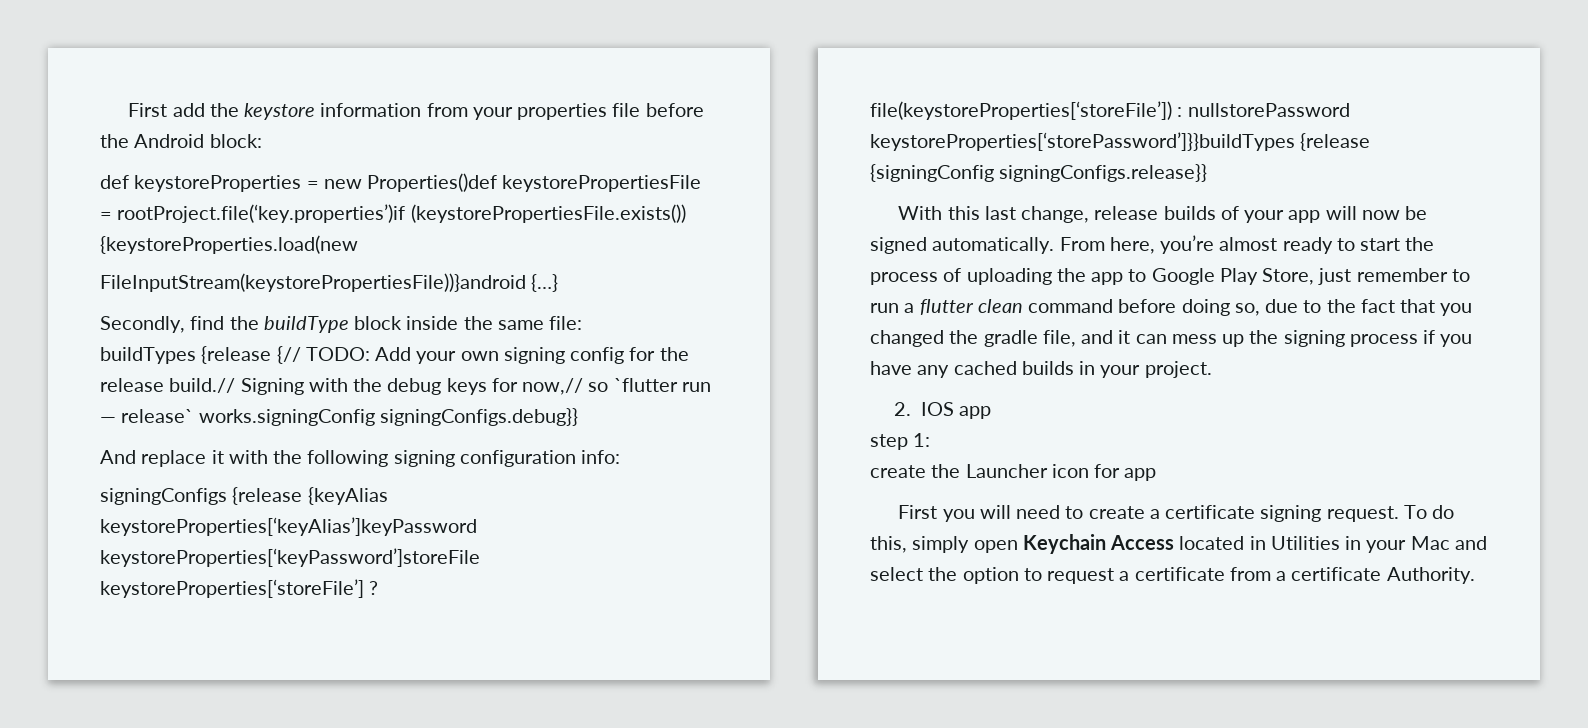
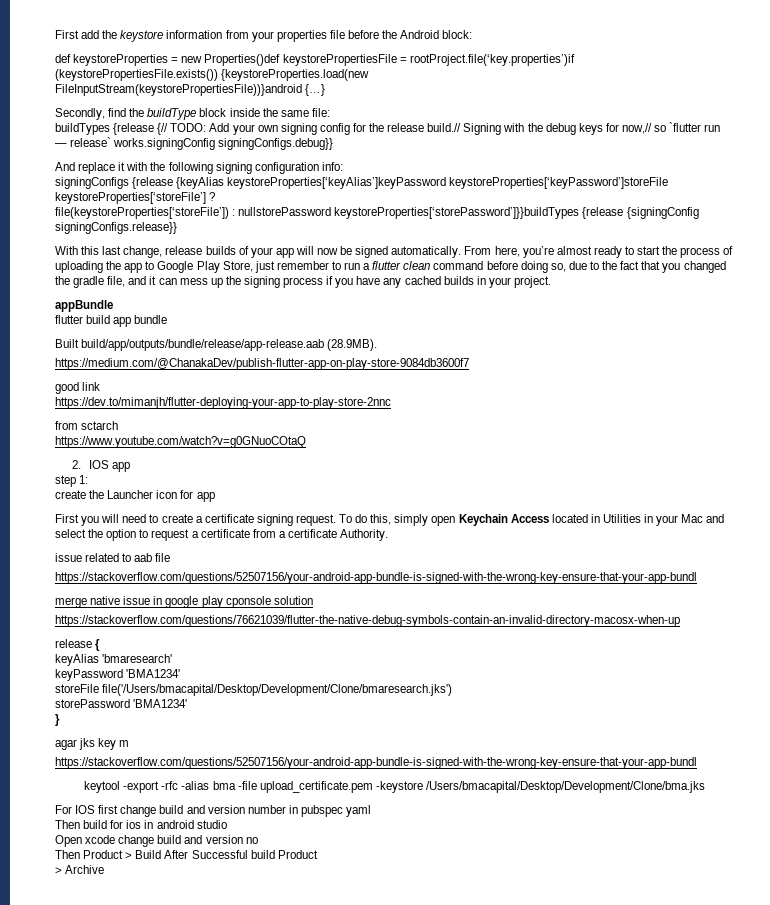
+ appBundle
+ flutter build app bundle
+ Built build/app/outputs/bundle/release/app-release.aab (28.9MB).
+ https://medium.com/@ChanakaDev/publish-flutter-app-on-play-store-9084db3600f7
+ good link
+ https://dev.to/mimanjh/flutter-deploying-your-app-to-play-store-2nnc
+ from sctarch
+ https://www.youtube.com/watch?v=g0GNuoCOtaQ
+ issue related to aab file
+ https://stackoverflow.com/questions/52507156/your-android-app-bundle-is-signed-with-the-wrong-key-ensure-that-your-app-bundl
+ merge native issue in google play cponsole solution
+ https://stackoverflow.com/questions/76621039/flutter-the-native-debug-symbols-contain-an-invalid-directory-macosx-when-up
+ release {
+ keyAlias 'bmaresearch'
+ keyPassword 'BMA1234'
+ storeFile file('/Users/bmacapital/Desktop/Development/Clone/bmaresearch.jks')
+ storePassword 'BMA1234'
+ }
+ agar jks key m
+ https://stackoverflow.com/questions/52507156/your-android-app-bundle-is-signed-with-the-wrong-key-ensure-that-your-app-bundl
+ keytool -export -rfc -alias bma -file upload_certificate.pem -keystore /Users/bmacapital/Desktop/Development/Clone/bma.jks
+ For IOS first change build and version number in pubspec yaml
+ Then build for ios in android studio
+ Open xcode change build and version no
+ Then Product > Build After Successful build Product
+ > Archive

